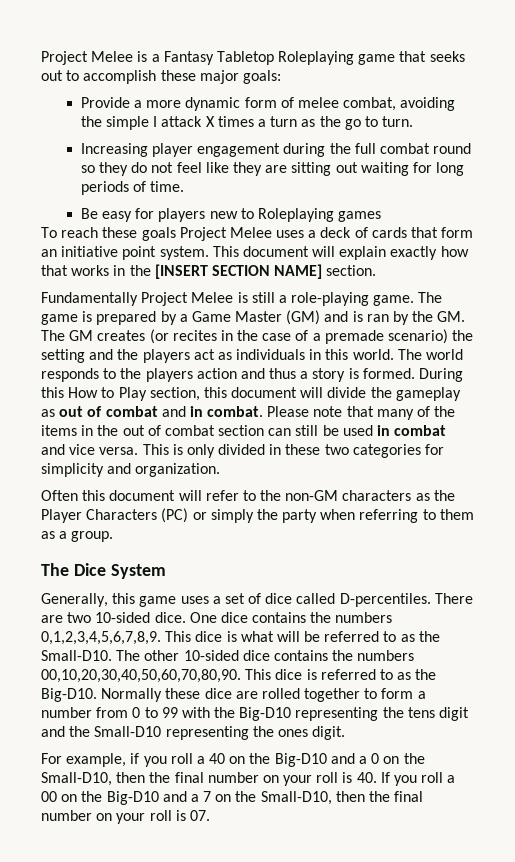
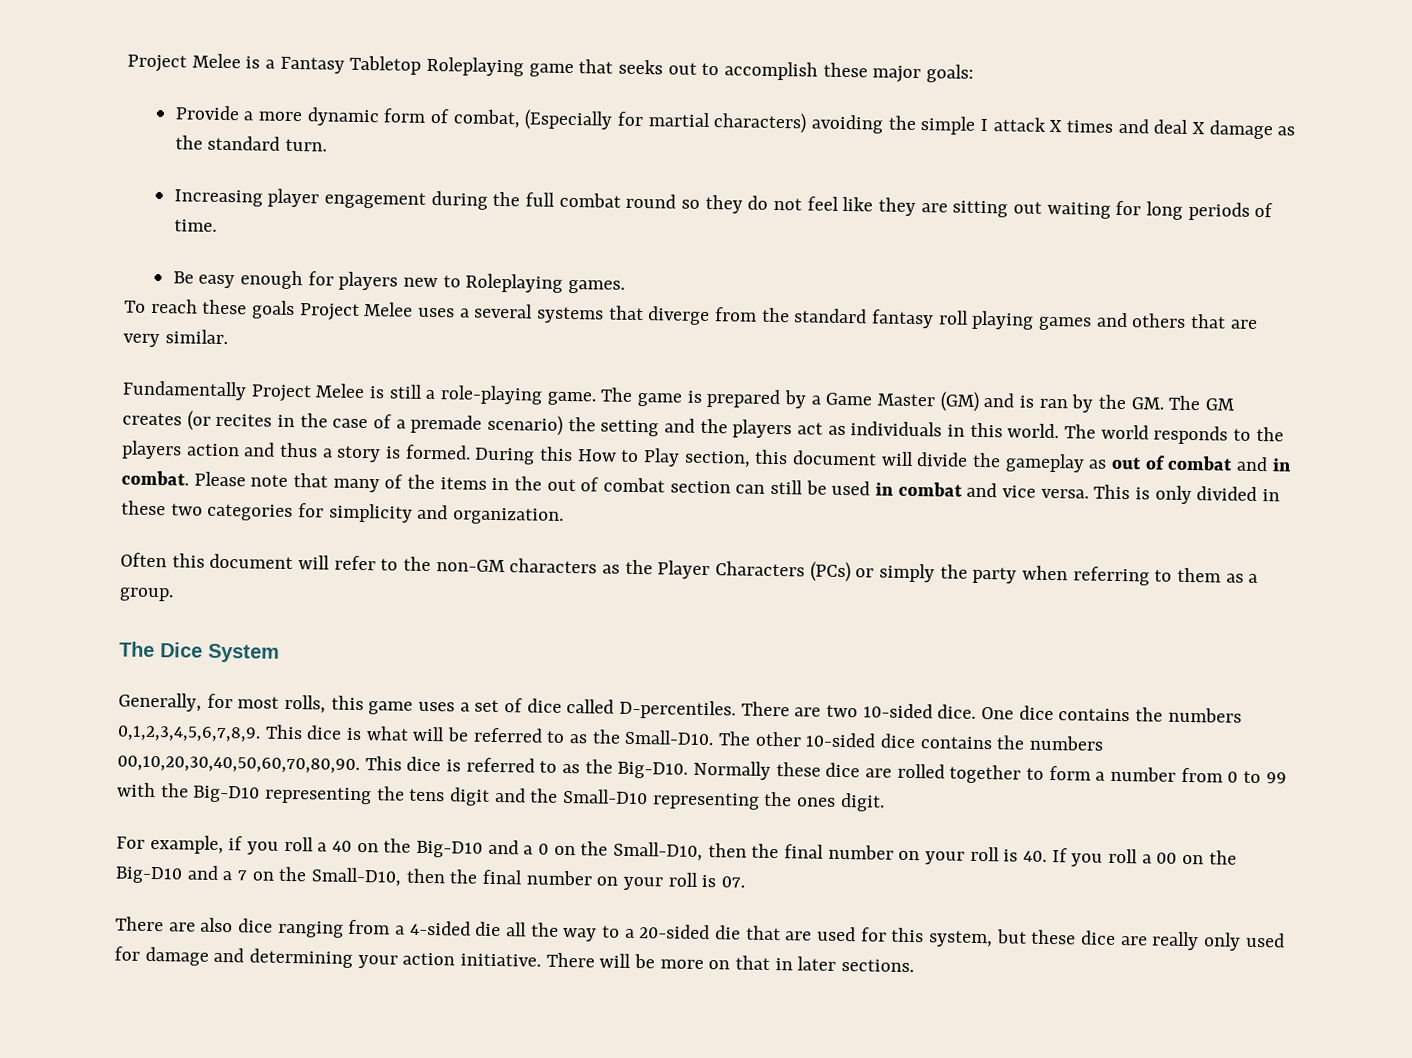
- Provide a more dynamic form of melee combat, avoiding the simple I attack X times a turn as the go to turn.
+ Provide a more dynamic form of combat, (Especially for martial characters) avoiding the simple I attack X times and deal X damage as the standard turn.
- Be easy for players new to Roleplaying games
+ Be easy enough for players new to Roleplaying games.
- To reach these goals Project Melee uses a deck of cards that form an initiative point system. This document will explain exactly how that works in the [INSERT SECTION NAME] section.
+ To reach these goals Project Melee uses a several systems that diverge from the standard fantasy roll playing games and others that are very similar.
- Often this document will refer to the non-GM characters as the Player Characters (PC) or simply the party when referring to them as a group.
+ Often this document will refer to the non-GM characters as the Player Characters (PCs) or simply the party when referring to them as a group.
- Generally, this game uses a set of dice called D-percentiles.
+ Generally, for most rolls, this game uses a set of dice called D-percentiles.
+ There are also dice ranging from a 4-sided die all the way to a 20-sided die that are used for this system, but these dice are really only used for damage and determining your action initiative. There will be more on that in later sections.

